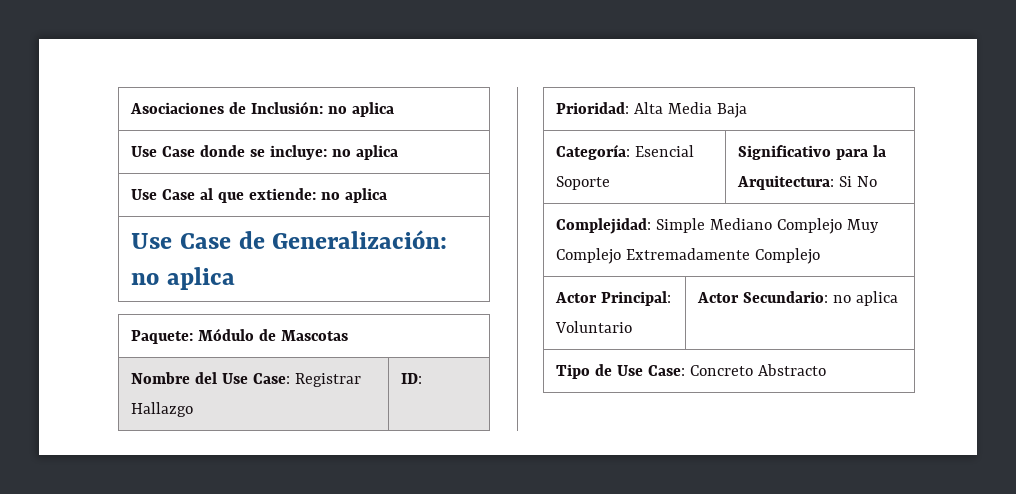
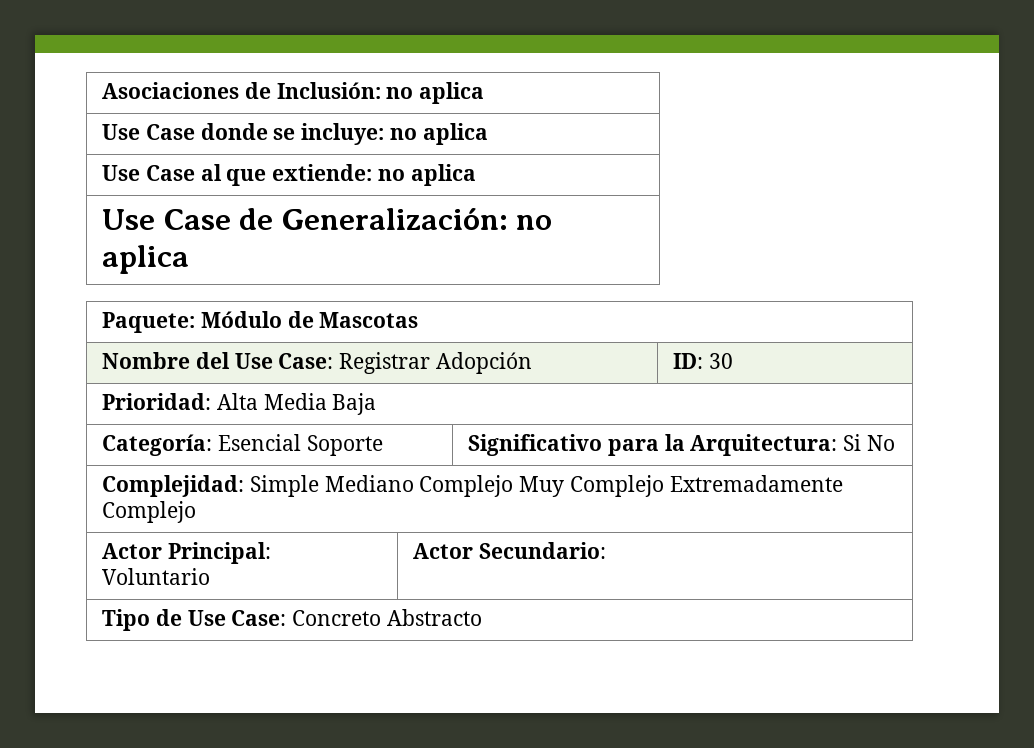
- Nombre del Use Case: Registrar Hallazgo | ID:
+ Nombre del Use Case: Registrar Adopción | ID: 30
- Actor Principal: Voluntario | Actor Secundario: no aplica
+ Actor Principal: Voluntario | Actor Secundario:

